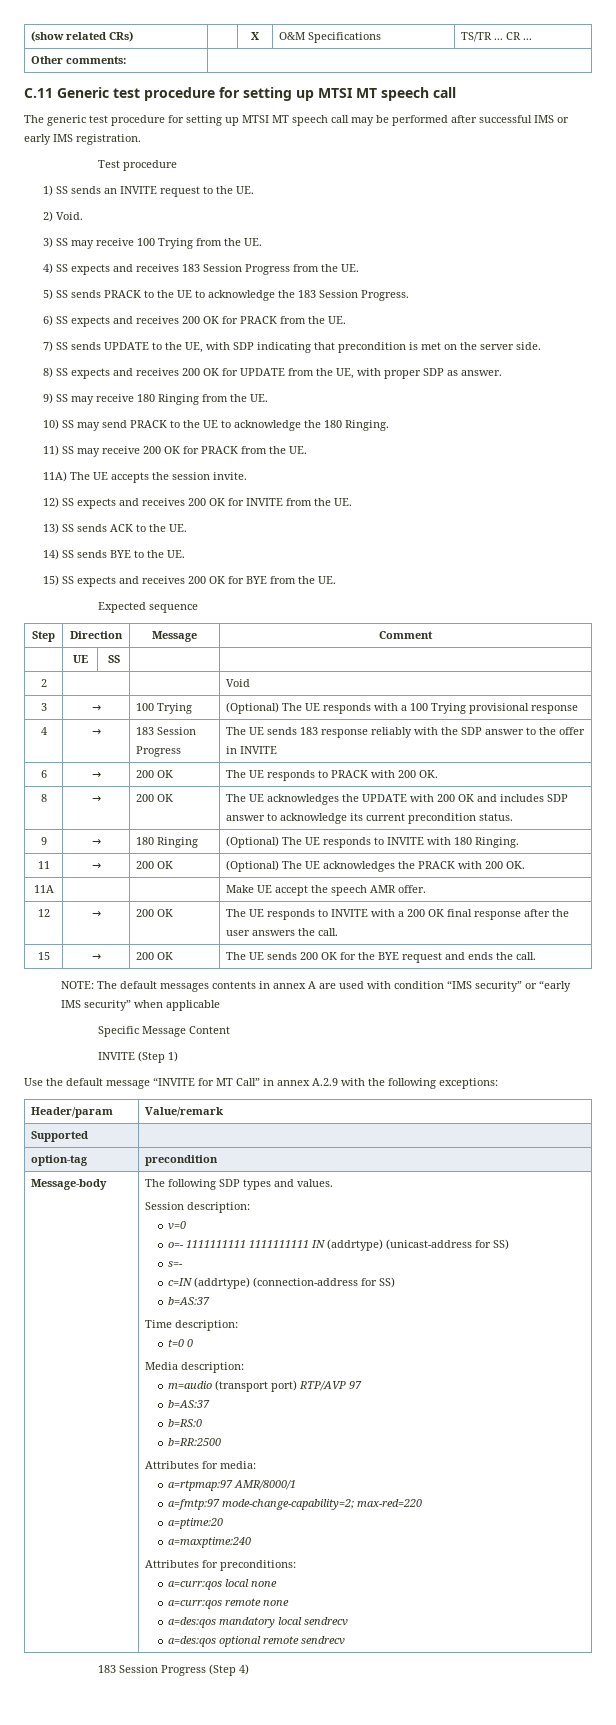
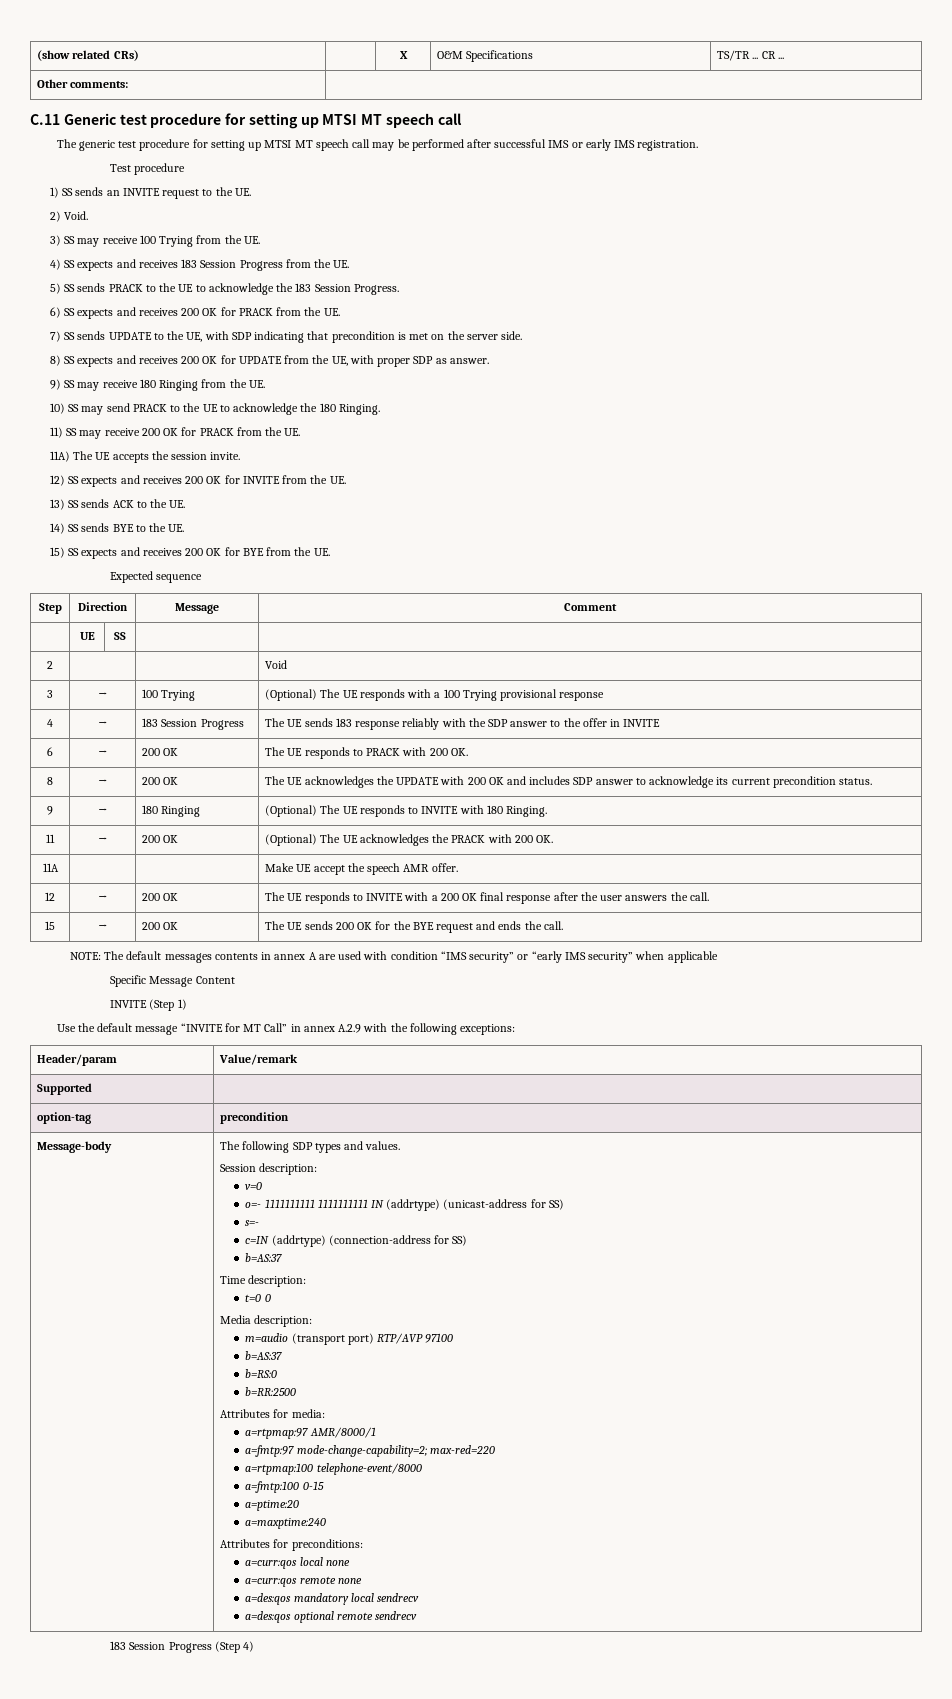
- m=audio (transport port) RTP/AVP 97
+ m=audio (transport port) RTP/AVP 97100
+ a=rtpmap:100 telephone-event/8000
+ a=fmtp:100 0-15

